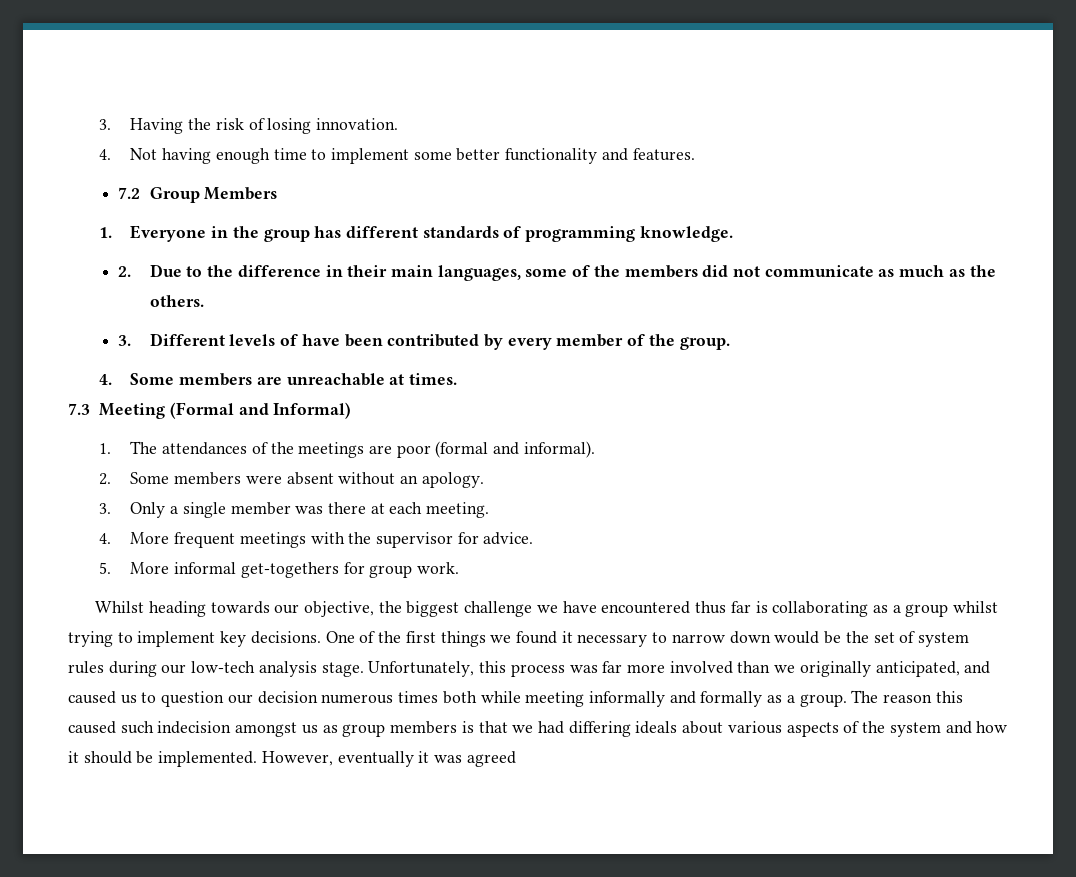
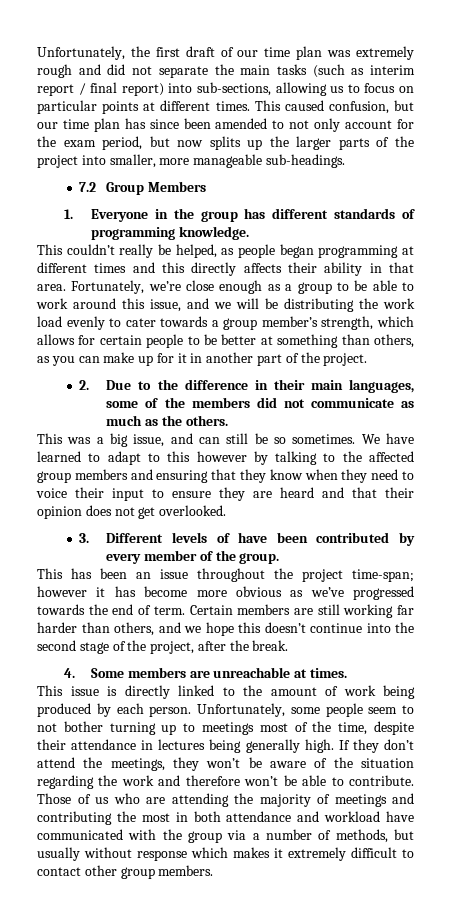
- 3. Having the risk of losing innovation.
- 4. Not having enough time to implement some better functionality and features.
+ Unfortunately, the first draft of our time plan was extremely rough and did not separate the main tasks (such as interim report / final report) into sub-sections, allowing us to focus on particular points at different times. This caused confusion, but our time plan has since been amended to not only account for the exam period, but now splits up the larger parts of the project into smaller, more manageable sub-headings.
+ This couldn’t really be helped, as people began programming at different times and this directly affects their ability in that area. Fortunately, we’re close enough as a group to be able to work around this issue, and we will be distributing the work load evenly to cater towards a group member’s strength, which allows for certain people to be better at something than others, as you can make up for it in another part of the project.
+ This was a big issue, and can still be so sometimes. We have learned to adapt to this however by talking to the affected group members and ensuring that they know when they need to voice their input to ensure they are heard and that their opinion does not get overlooked.
+ This has been an issue throughout the project time-span; however it has become more obvious as we’ve progressed towards the end of term. Certain members are still working far harder than others, and we hope this doesn’t continue into the second stage of the project, after the break.
- 7.3 Meeting (Formal and Informal)
- 1. The attendances of the meetings are poor (formal and informal).
- 2. Some members were absent without an apology.
- 3. Only a single member was there at each meeting.
- 4. More frequent meetings with the supervisor for advice.
- 5. More informal get-togethers for group work.
- Whilst heading towards our objective, the biggest challenge we have encountered thus far is collaborating as a group whilst trying to implement key decisions. One of the first things we found it necessary to narrow down would be the set of system rules during our low-tech analysis stage. Unfortunately, this process was far more involved than we originally anticipated, and caused us to question our decision numerous times both while meeting informally and formally as a group. The reason this caused such indecision amongst us as group members is that we had differing ideals about various aspects of the system and how it should be implemented. However, eventually it was agreed
+ This issue is directly linked to the amount of work being produced by each person. Unfortunately, some people seem to not bother turning up to meetings most of the time, despite their attendance in lectures being generally high. If they don’t attend the meetings, they won’t be aware of the situation regarding the work and therefore won’t be able to contribute. Those of us who are attending the majority of meetings and contributing the most in both attendance and workload have communicated with the group via a number of methods, but usually without response which makes it extremely difficult to contact other group members.

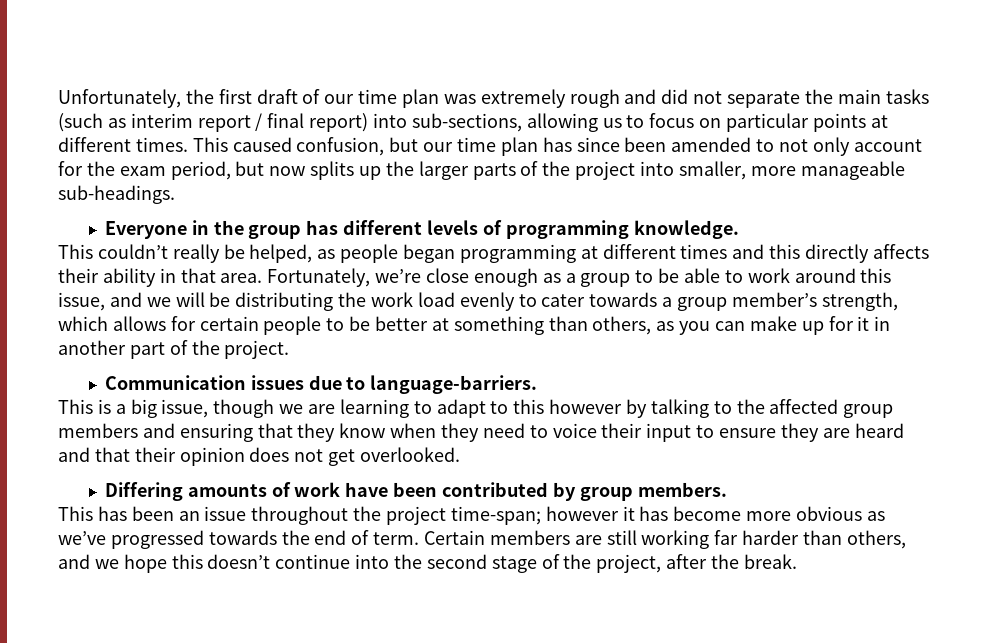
- 7.2 Group Members
- 1. Everyone in the group has different standards of programming knowledge.
+ Everyone in the group has different levels of programming knowledge.
- 2. Due to the difference in their main languages, some of the members did not communicate as much as the others.
- This was a big issue, and can still be so sometimes. We have learned to adapt to this however by talking to the affected group members and ensuring that they know when they need to voice their input to ensure they are heard and that their opinion does not get overlooked.
+ Communication issues due to language-barriers.
+ This is a big issue, though we are learning to adapt to this however by talking to the affected group members and ensuring that they know when they need to voice their input to ensure they are heard and that their opinion does not get overlooked.
- 3. Different levels of have been contributed by every member of the group.
+ Differing amounts of work have been contributed by group members.
- 4. Some members are unreachable at times.
- This issue is directly linked to the amount of work being produced by each person. Unfortunately, some people seem to not bother turning up to meetings most of the time, despite their attendance in lectures being generally high. If they don’t attend the meetings, they won’t be aware of the situation regarding the work and therefore won’t be able to contribute. Those of us who are attending the majority of meetings and contributing the most in both attendance and workload have communicated with the group via a number of methods, but usually without response which makes it extremely difficult to contact other group members.

